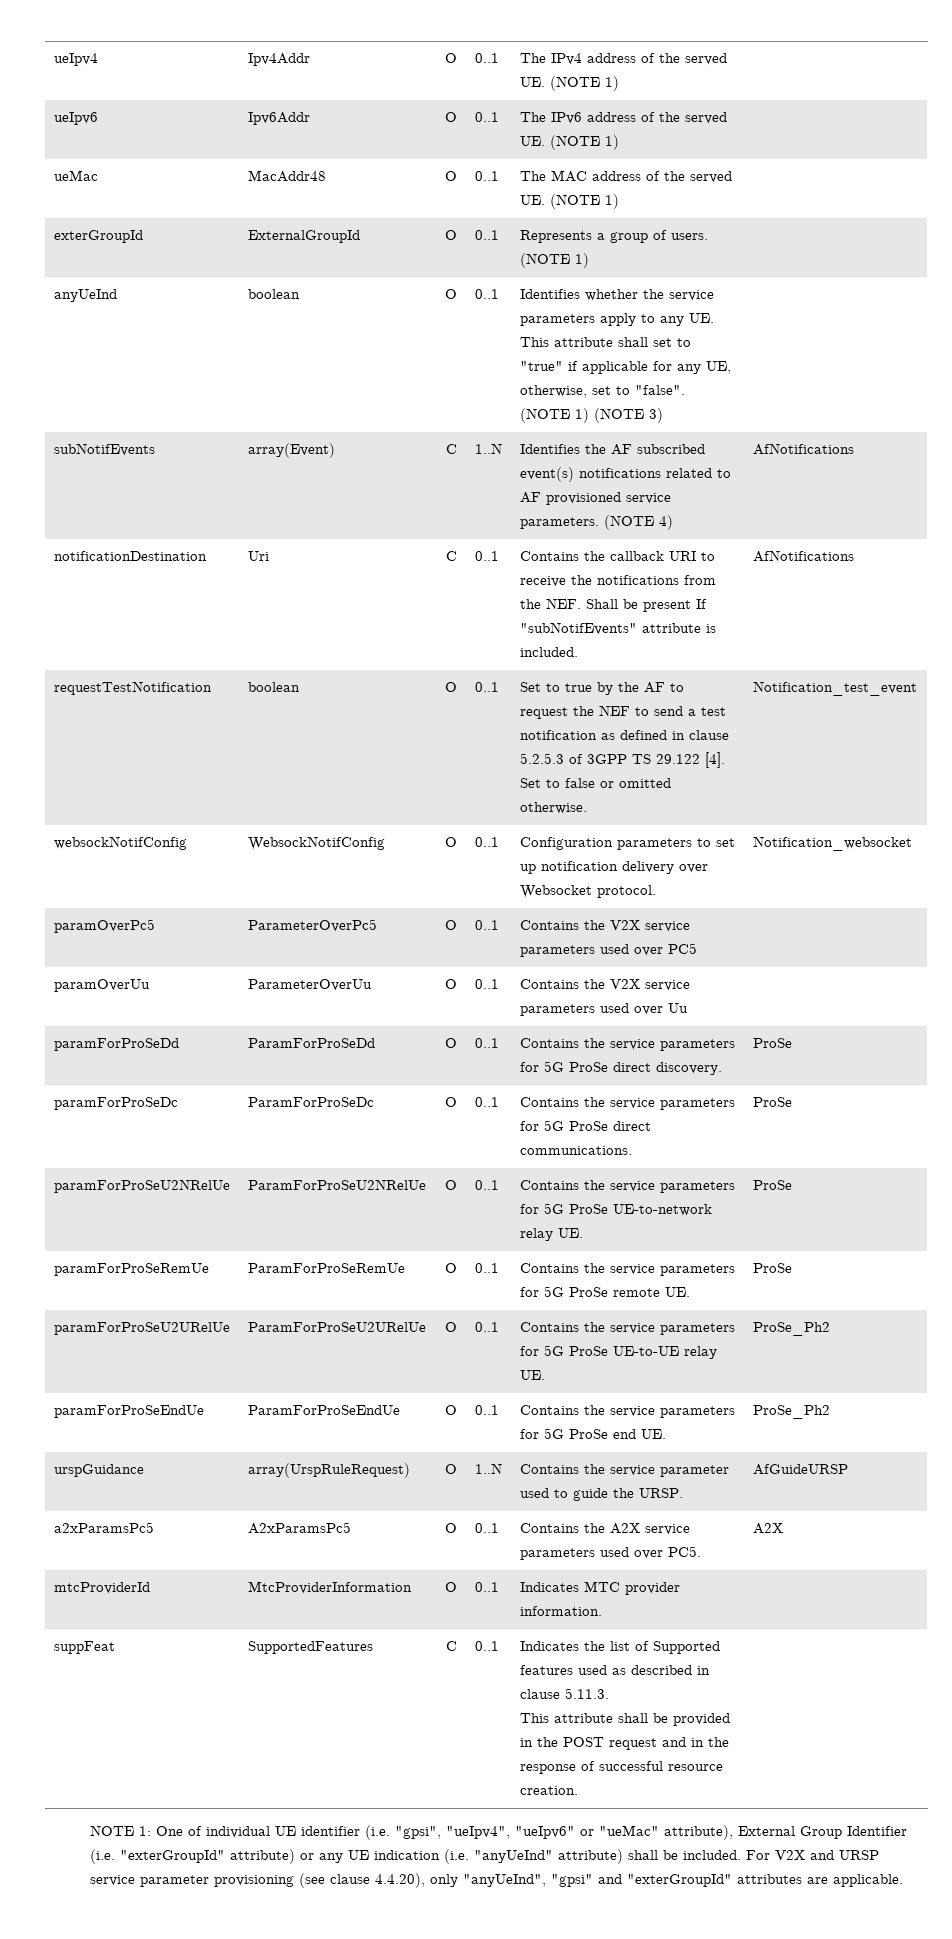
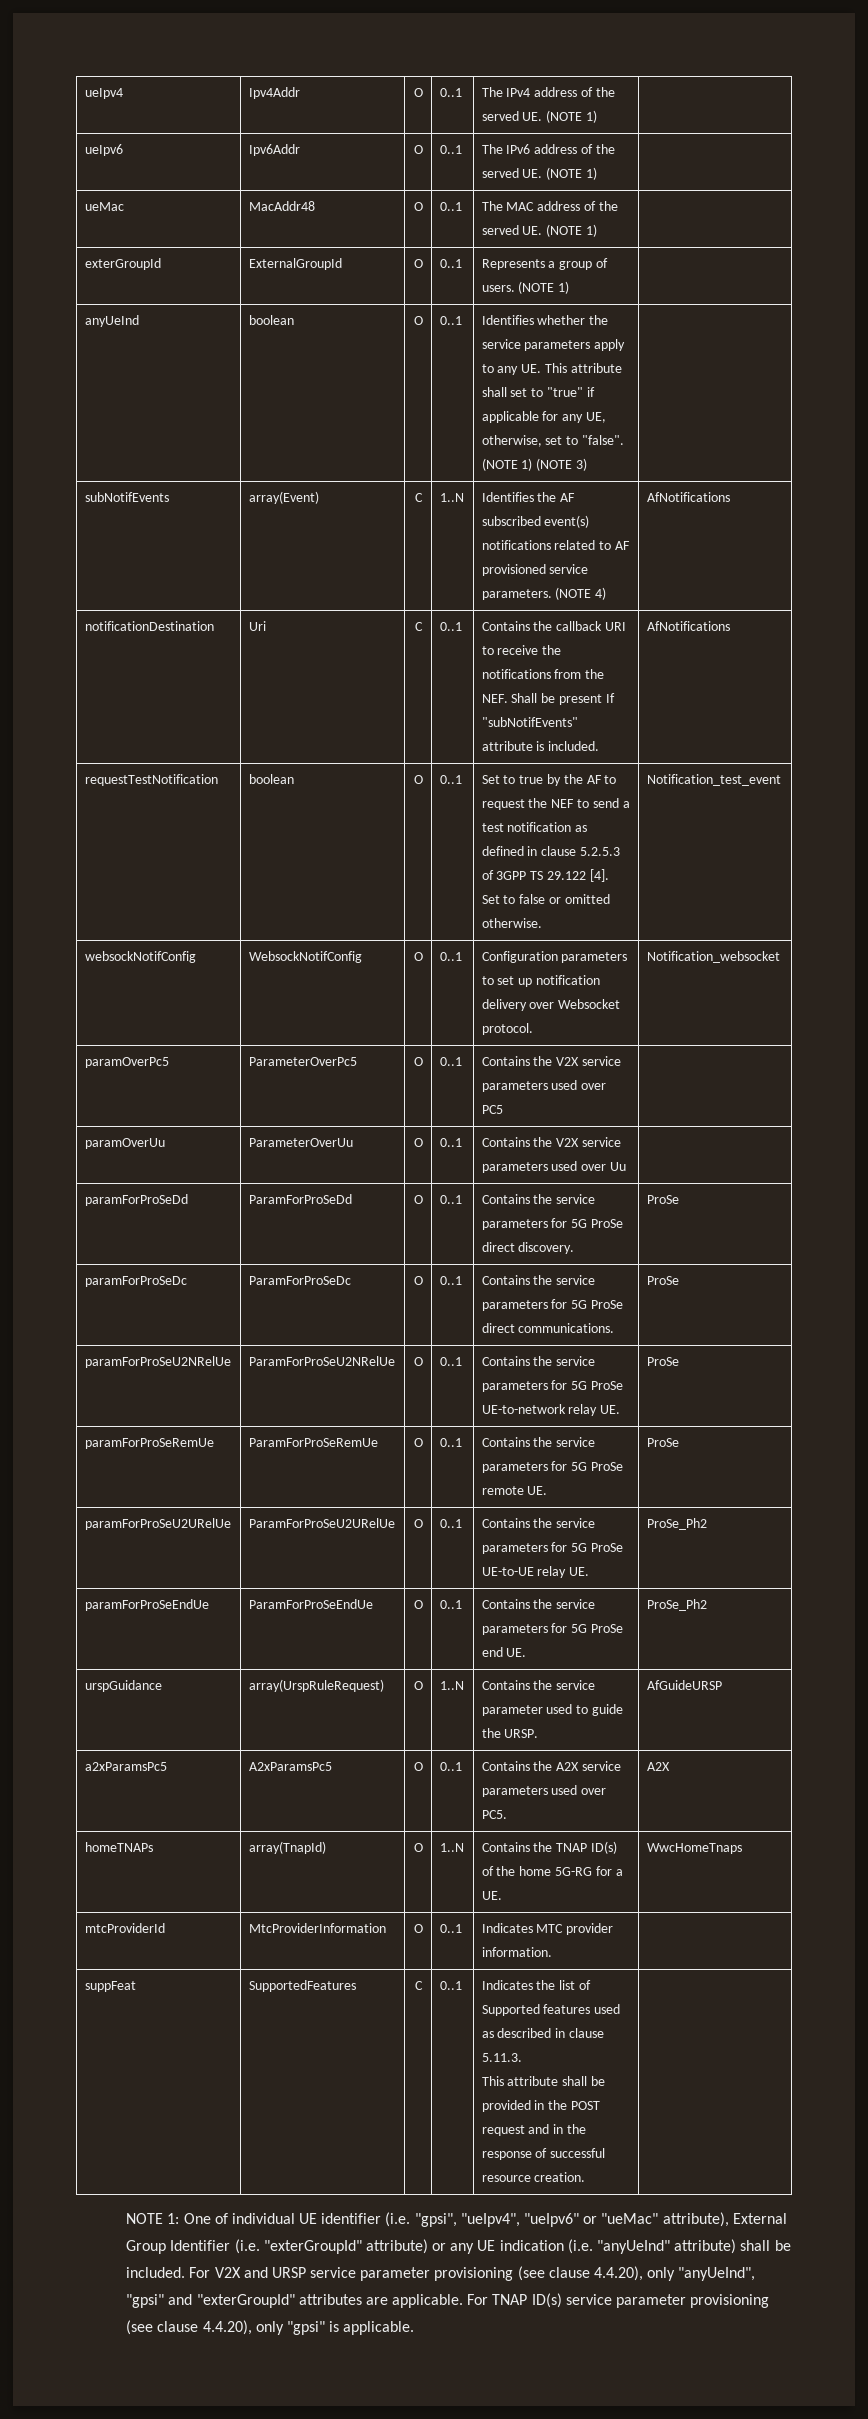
+ homeTNAPs | array(TnapId) | O | 1..N | Contains the TNAP ID(s) of the home 5G-RG for a UE. | WwcHomeTnaps
+ For TNAP ID(s) service parameter provisioning (see clause 4.4.20), only "gpsi" is applicable.

